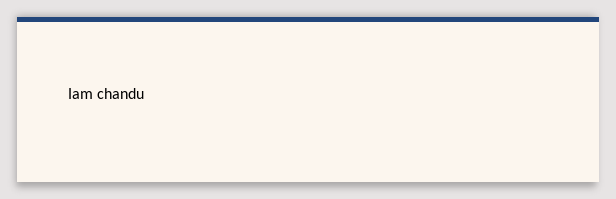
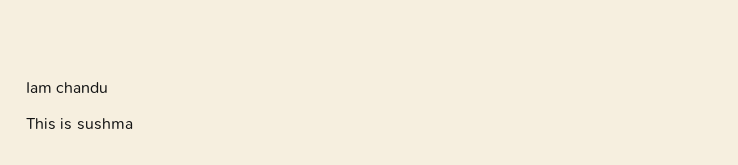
+ This is sushma

